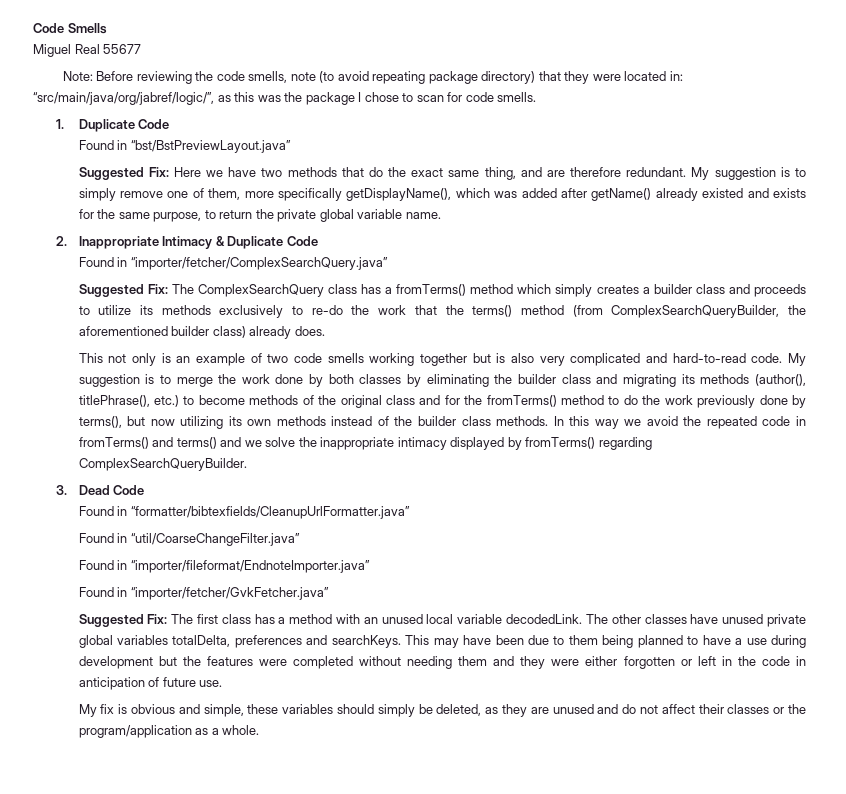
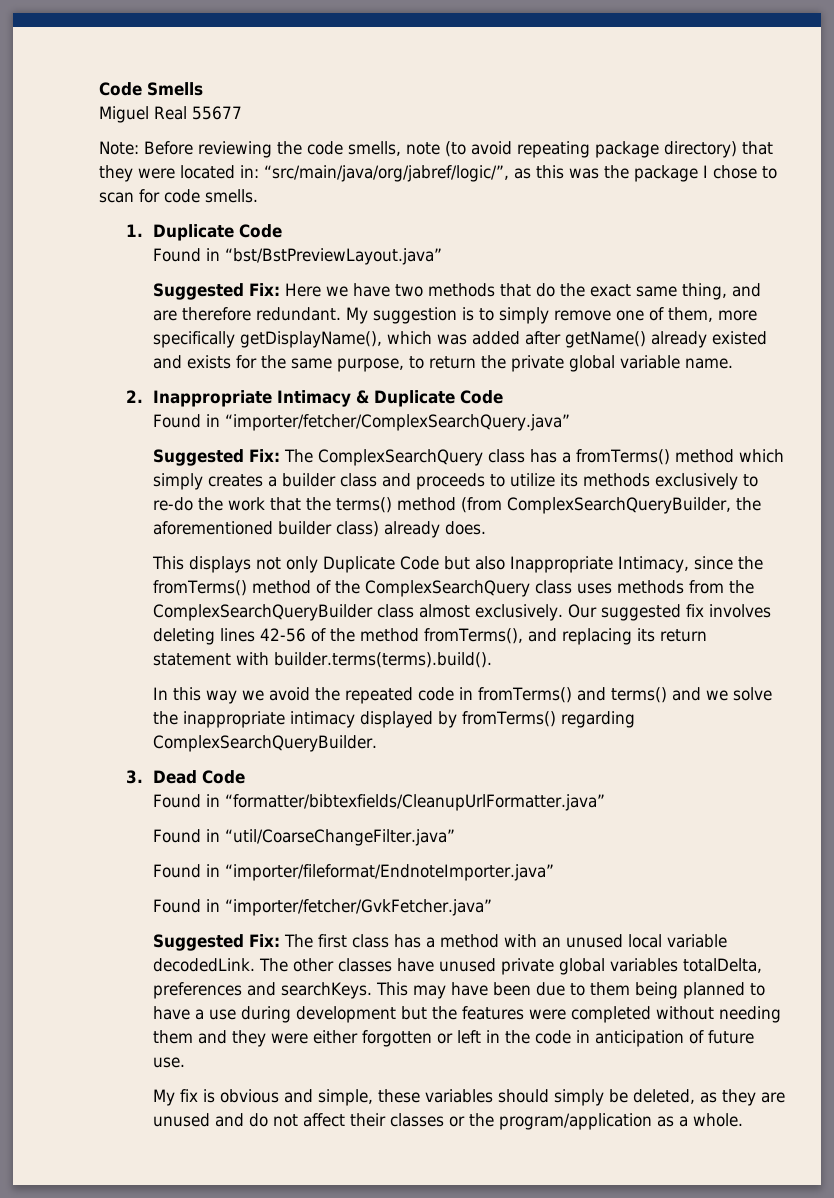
- This not only is an example of two code smells working together but is also very complicated and hard-to-read code. My suggestion is to merge the work done by both classes by eliminating the builder class and migrating its methods (author(), titlePhrase(), etc.) to become methods of the original class and for the fromTerms() method to do the work previously done by terms(), but now utilizing its own methods instead of the builder class methods. In this way we avoid the repeated code in fromTerms() and terms() and we solve the inappropriate intimacy displayed by fromTerms() regarding ComplexSearchQueryBuilder.
+ This displays not only Duplicate Code but also Inappropriate Intimacy, since the fromTerms() method of the ComplexSearchQuery class uses methods from the ComplexSearchQueryBuilder class almost exclusively. Our suggested fix involves deleting lines 42-56 of the method fromTerms(), and replacing its return statement with builder.terms(terms).build().
+ In this way we avoid the repeated code in fromTerms() and terms() and we solve the inappropriate intimacy displayed by fromTerms() regarding ComplexSearchQueryBuilder.

